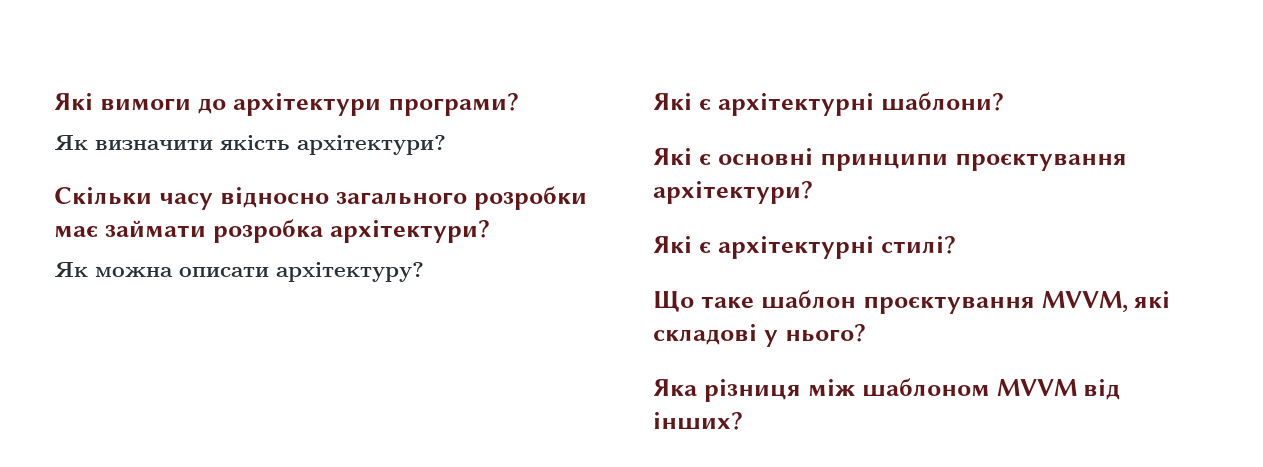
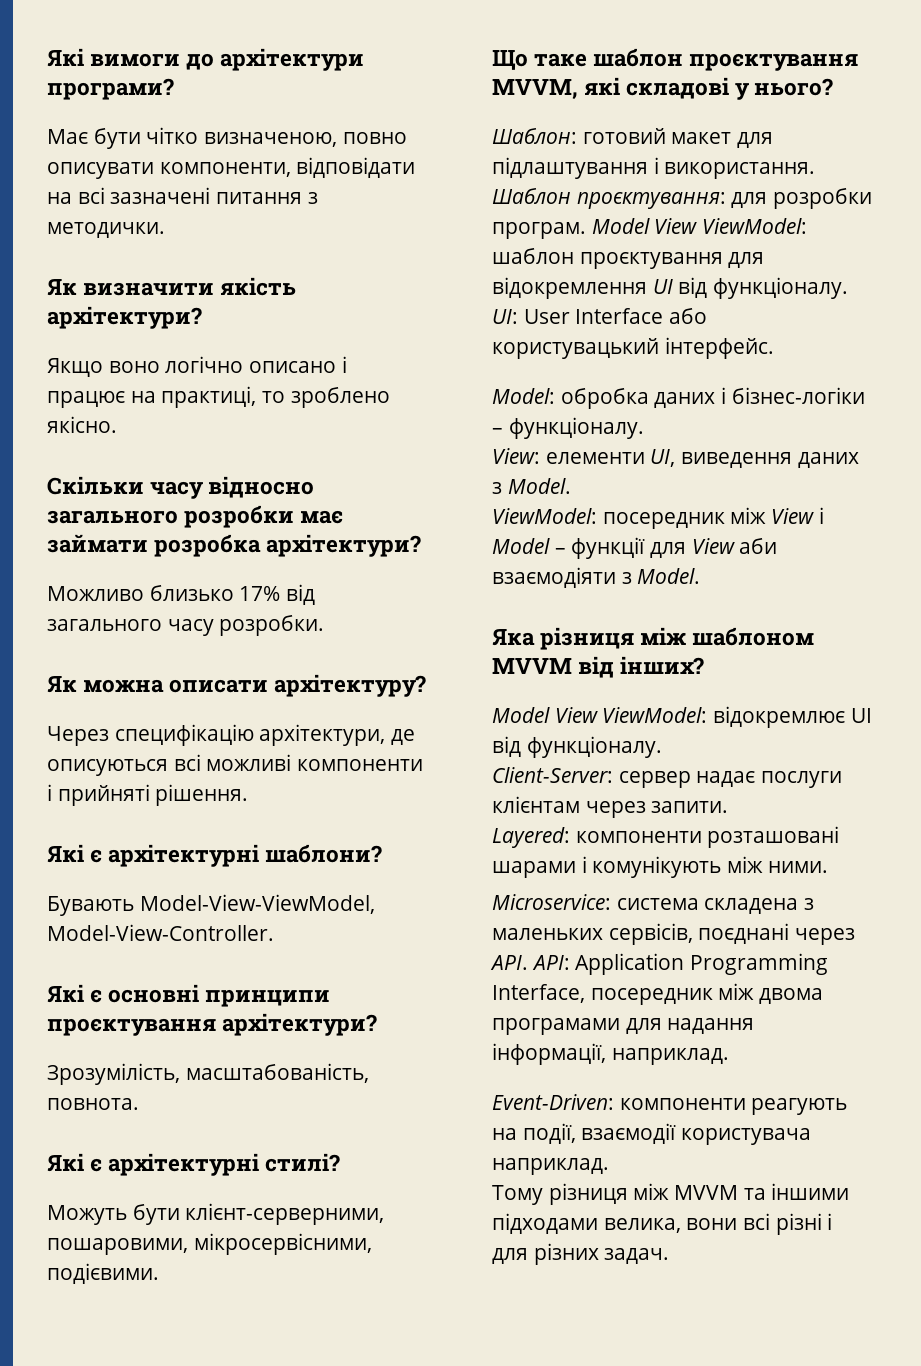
+ Має бути чітко визначеною, повно описувати компоненти, відповідати на всі зазначені питання з методички.
  Як визначити якість архітектури?
+ Якщо воно логічно описано і працює на практиці, то зроблено якісно.
+ Можливо близько 17% від загального часу розробки.
  Як можна описати архітектуру?
+ Через специфікацію архітектури, де описуються всі можливі компоненти і прийняті рішення.
+ Бувають Model-View-ViewModel, Model-View-Controller.
+ Зрозумілість, масштабованість, повнота.
+ Можуть бути клієнт-серверними, пошаровими, мікросервісними, подієвими.
+ Шаблон: готовий макет для підлаштування і використання. Шаблон проєктування: для розробки програм. Model View ViewModel: шаблон проєктування для відокремлення UI від функціоналу. UI: User Interface або користувацький інтерфейс.
+ Model: обробка даних і бізнес-логіки – функціоналу.
+ View: елементи UI, виведення даних з Model.
+ ViewModel: посередник між View і Model – функції для View аби взаємодіяти з Model.
+ Model View ViewModel: відокремлює UI від функціоналу.
+ Client-Server: сервер надає послуги клієнтам через запити.
+ Layered: компоненти розташовані шарами і комунікують між ними.
+ Microservice: система складена з маленьких сервісів, поєднані через API. API: Application Programming Interface, посередник між двома програмами для надання інформації, наприклад.
+ Event-Driven: компоненти реагують на події, взаємодії користувача наприклад.
+ Тому різниця між MVVM та іншими підходами велика, вони всі різні і для різних задач.

